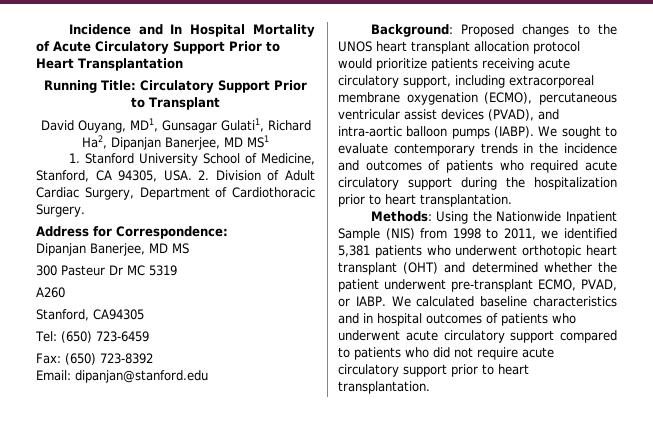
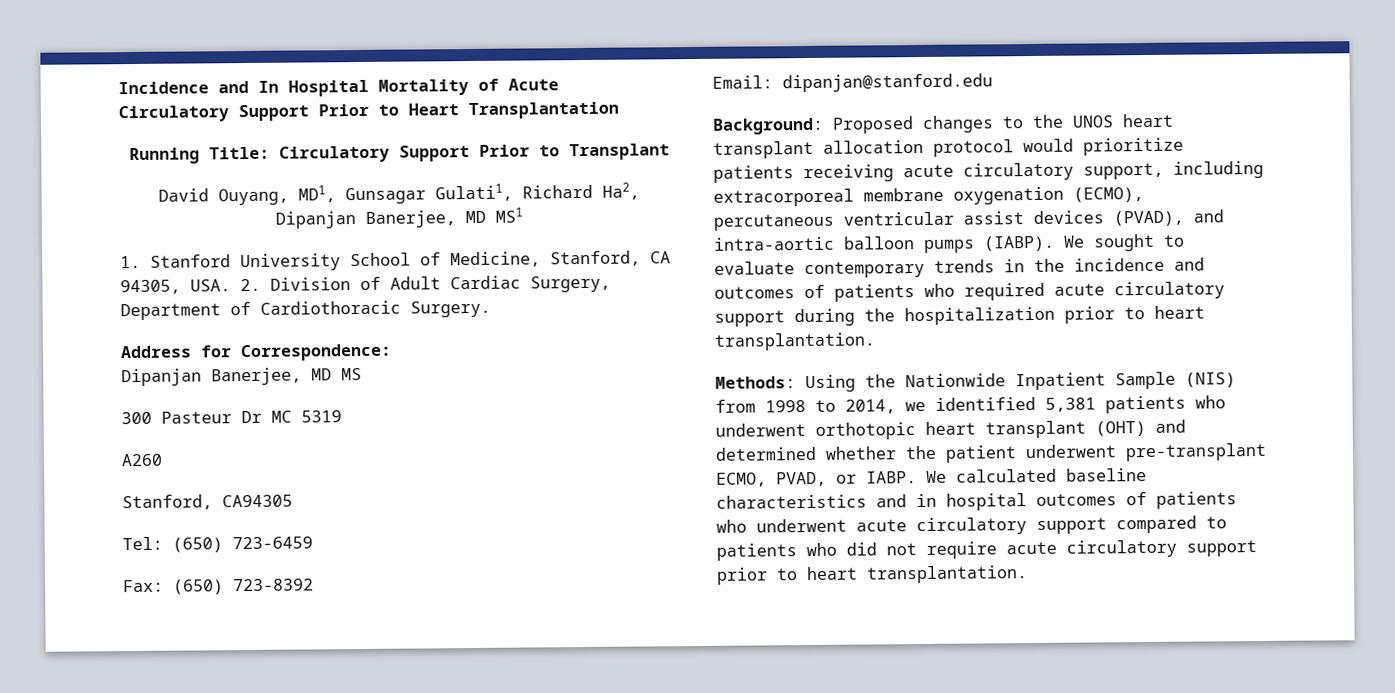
- Methods: Using the Nationwide Inpatient Sample (NIS) from 1998 to 2011, we identified 5,381 patients who underwent orthotopic heart transplant (OHT) and determined whether the patient underwent pre-transplant ECMO, PVAD, or IABP.
+ Methods: Using the Nationwide Inpatient Sample (NIS) from 1998 to 2014, we identified 5,381 patients who underwent orthotopic heart transplant (OHT) and determined whether the patient underwent pre-transplant ECMO, PVAD, or IABP.

